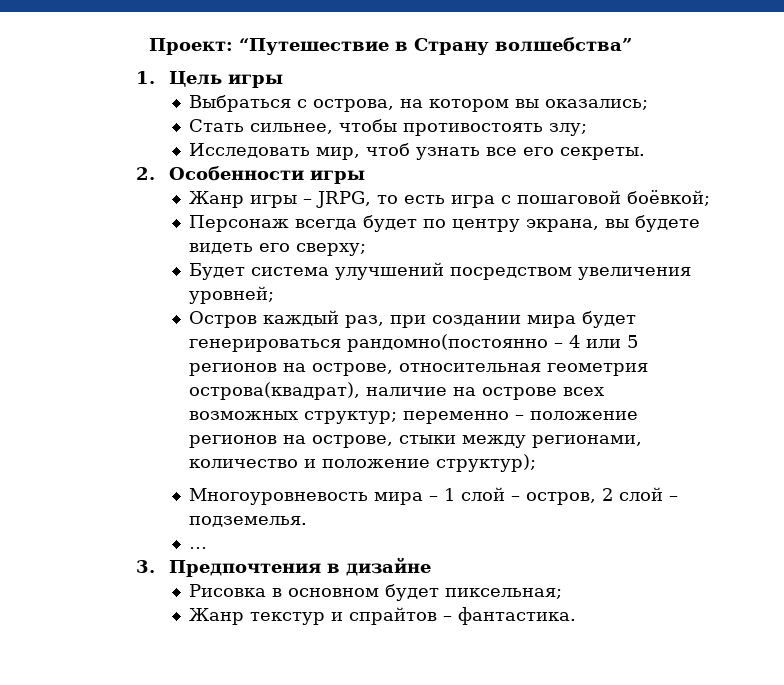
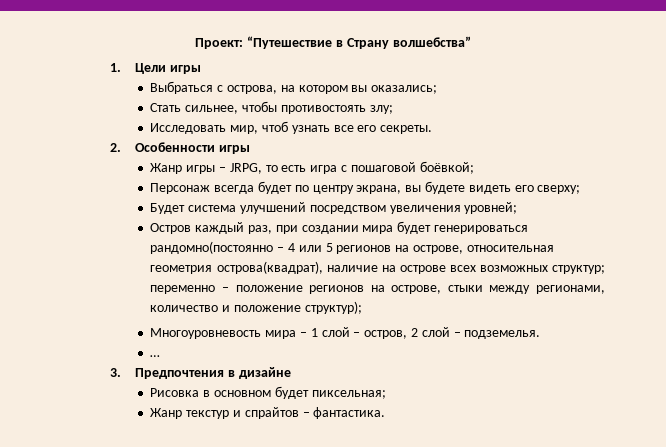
- 1. Цель игры
+ 1. Цели игры

